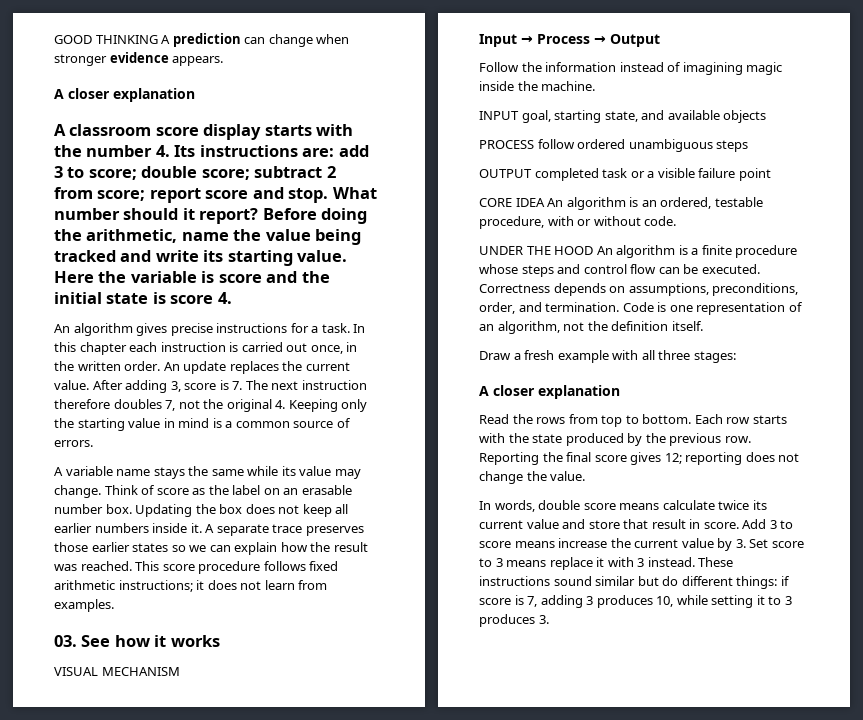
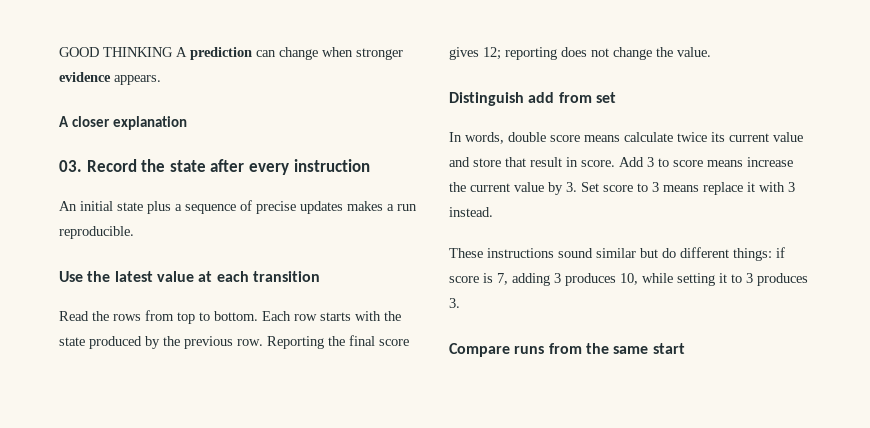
- A classroom score display starts with the number 4. Its instructions are: add 3 to score; double score; subtract 2 from score; report score and stop. What number should it report? Before doing the arithmetic, name the value being tracked and write its starting value. Here the variable is score and the initial state is score 4.
- An algorithm gives precise instructions for a task. In this chapter each instruction is carried out once, in the written order. An update replaces the current value. After adding 3, score is 7. The next instruction therefore doubles 7, not the original 4. Keeping only the starting value in mind is a common source of errors.
- A variable name stays the same while its value may change. Think of score as the label on an erasable number box. Updating the box does not keep all earlier numbers inside it. A separate trace preserves those earlier states so we can explain how the result was reached. This score procedure follows fixed arithmetic instructions; it does not learn from examples.
- 03. See how it works
- VISUAL MECHANISM
- Input → Process → Output
- Follow the information instead of imagining magic inside the machine.
- INPUT goal, starting state, and available objects
- PROCESS follow ordered unambiguous steps
- OUTPUT completed task or a visible failure point
- CORE IDEA An algorithm is an ordered, testable procedure, with or without code.
- UNDER THE HOOD An algorithm is a finite procedure whose steps and control flow can be executed. Correctness depends on assumptions, preconditions, order, and termination. Code is one representation of an algorithm, not the definition itself.
- Draw a fresh example with all three stages:
- A closer explanation
+ 03. Record the state after every instruction
+ An initial state plus a sequence of precise updates makes a run reproducible.
+ Use the latest value at each transition
+ Distinguish add from set
- Add 3 to score means increase the current value by 3. Set score to 3 means replace it with 3 instead. These instructions sound similar but do different things: if score is 7, adding 3 produces 10, while setting it to 3 produces 3.
+ Add 3 to score means increase the current value by 3. Set score to 3 means replace it with 3 instead.
+ These instructions sound similar but do different things: if score is 7, adding 3 produces 10, while setting it to 3 produces 3.
+ Compare runs from the same start

